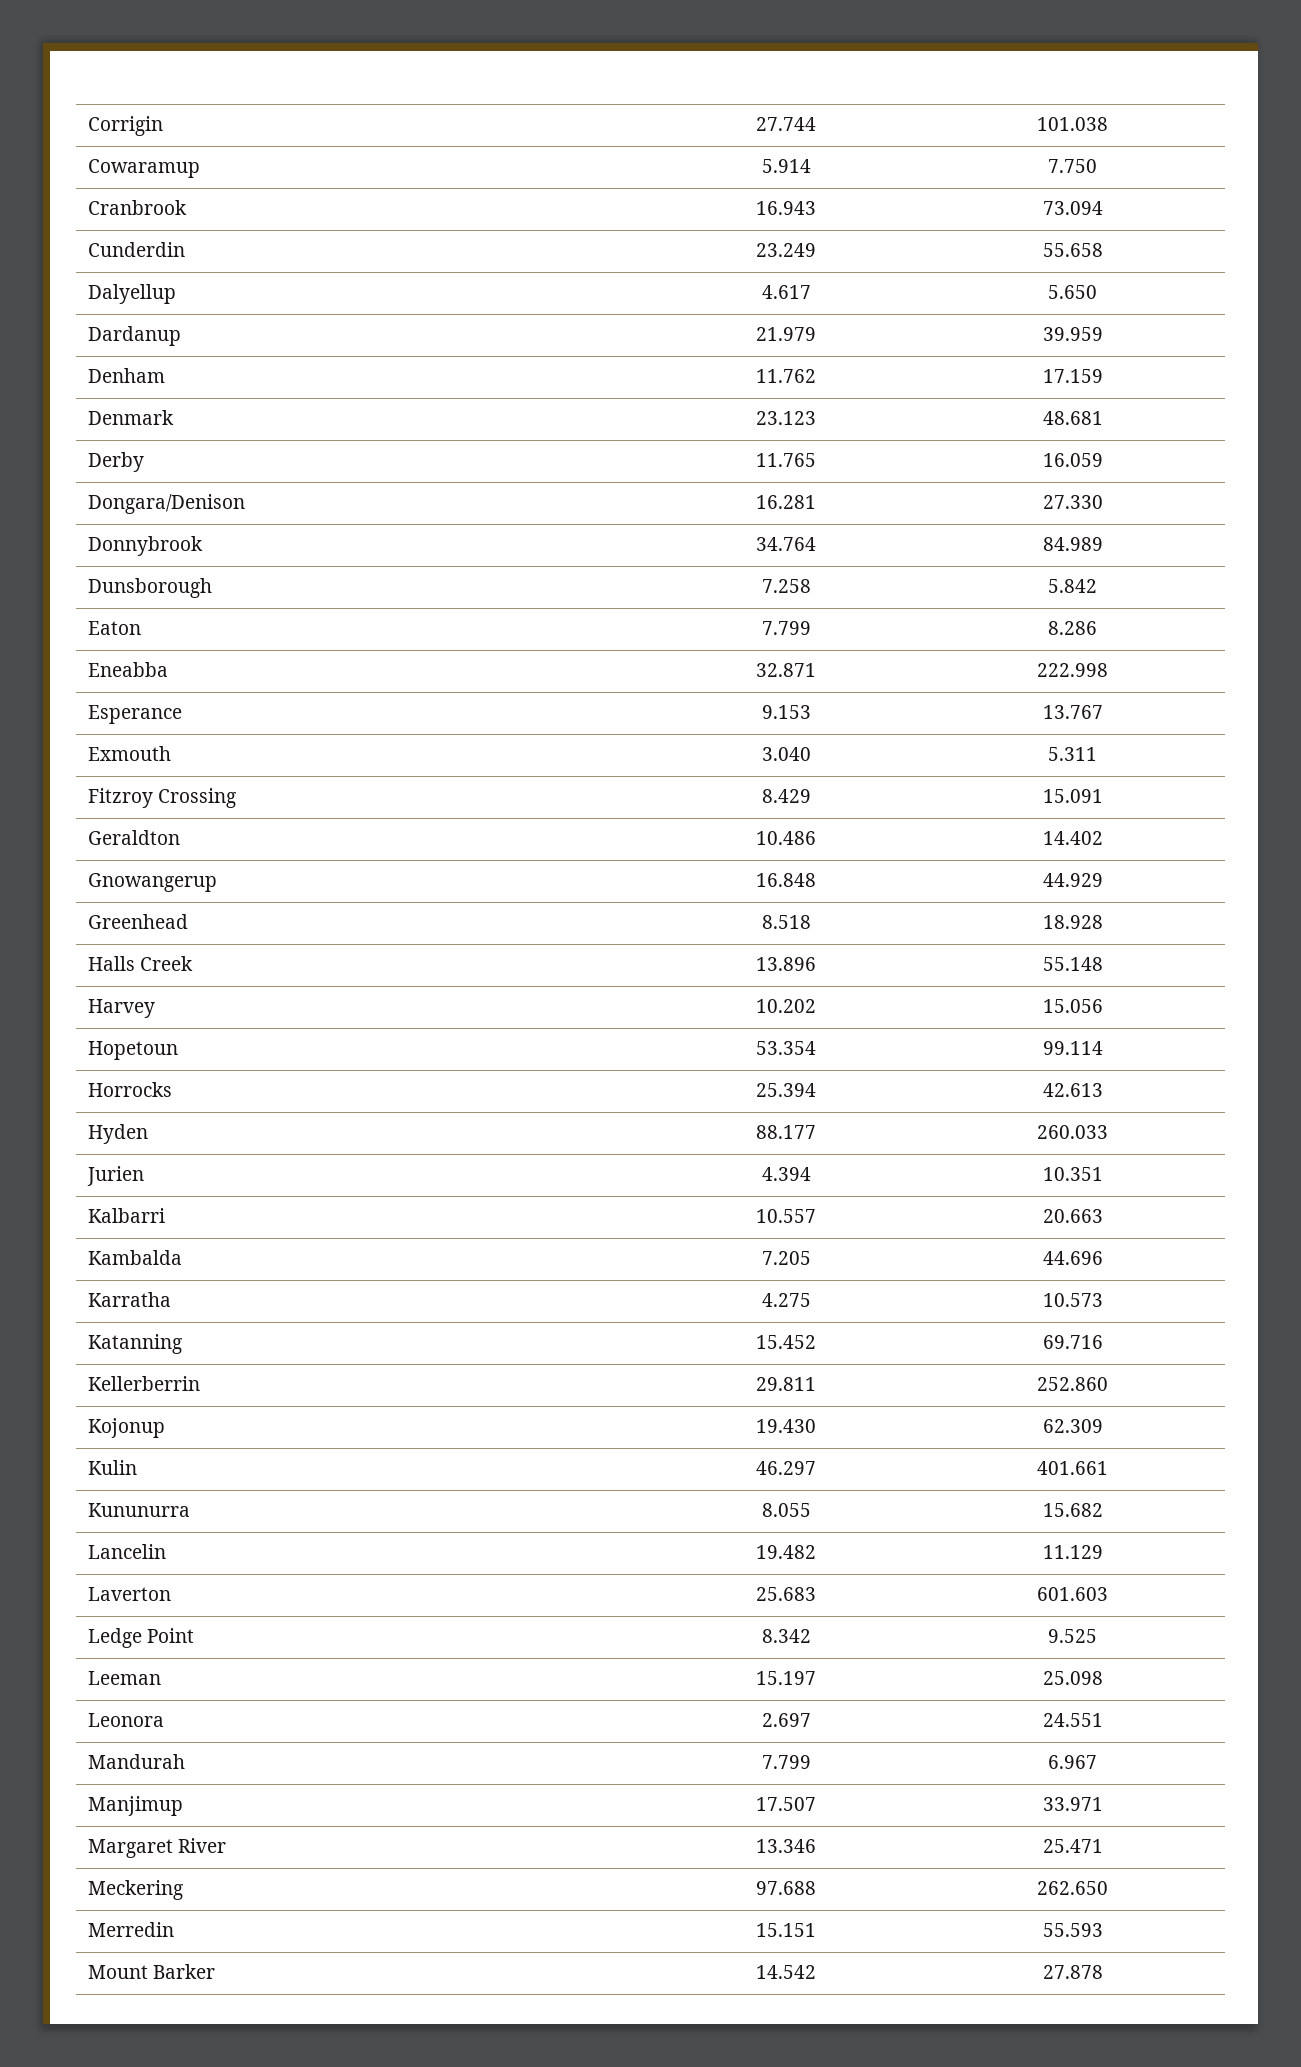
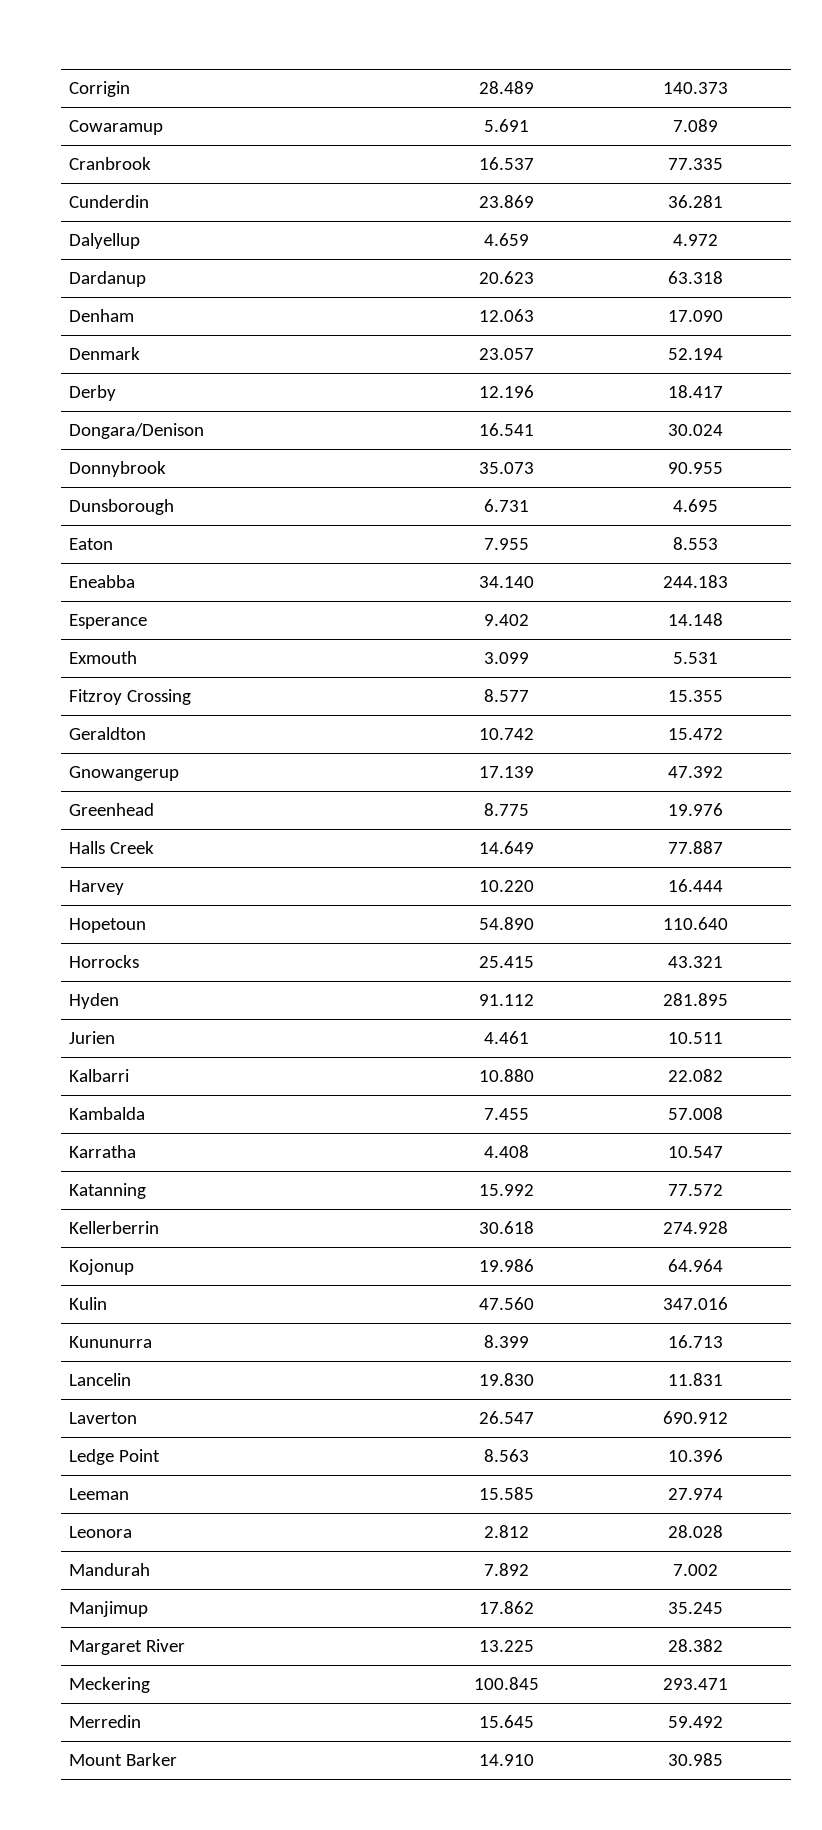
- Corrigin | 27.744 | 101.038
+ Corrigin | 28.489 | 140.373
- Cowaramup | 5.914 | 7.750
+ Cowaramup | 5.691 | 7.089
- Cranbrook | 16.943 | 73.094
+ Cranbrook | 16.537 | 77.335
- Cunderdin | 23.249 | 55.658
+ Cunderdin | 23.869 | 36.281
- Dalyellup | 4.617 | 5.650
+ Dalyellup | 4.659 | 4.972
- Dardanup | 21.979 | 39.959
+ Dardanup | 20.623 | 63.318
- Denham | 11.762 | 17.159
+ Denham | 12.063 | 17.090
- Denmark | 23.123 | 48.681
+ Denmark | 23.057 | 52.194
- Derby | 11.765 | 16.059
+ Derby | 12.196 | 18.417
- Dongara/Denison | 16.281 | 27.330
+ Dongara/Denison | 16.541 | 30.024
- Donnybrook | 34.764 | 84.989
+ Donnybrook | 35.073 | 90.955
- Dunsborough | 7.258 | 5.842
+ Dunsborough | 6.731 | 4.695
- Eaton | 7.799 | 8.286
+ Eaton | 7.955 | 8.553
- Eneabba | 32.871 | 222.998
+ Eneabba | 34.140 | 244.183
- Esperance | 9.153 | 13.767
+ Esperance | 9.402 | 14.148
- Exmouth | 3.040 | 5.311
+ Exmouth | 3.099 | 5.531
- Fitzroy Crossing | 8.429 | 15.091
+ Fitzroy Crossing | 8.577 | 15.355
- Geraldton | 10.486 | 14.402
+ Geraldton | 10.742 | 15.472
- Gnowangerup | 16.848 | 44.929
+ Gnowangerup | 17.139 | 47.392
- Greenhead | 8.518 | 18.928
+ Greenhead | 8.775 | 19.976
- Halls Creek | 13.896 | 55.148
+ Halls Creek | 14.649 | 77.887
- Harvey | 10.202 | 15.056
+ Harvey | 10.220 | 16.444
- Hopetoun | 53.354 | 99.114
+ Hopetoun | 54.890 | 110.640
- Horrocks | 25.394 | 42.613
+ Horrocks | 25.415 | 43.321
- Hyden | 88.177 | 260.033
+ Hyden | 91.112 | 281.895
- Jurien | 4.394 | 10.351
+ Jurien | 4.461 | 10.511
- Kalbarri | 10.557 | 20.663
+ Kalbarri | 10.880 | 22.082
- Kambalda | 7.205 | 44.696
+ Kambalda | 7.455 | 57.008
- Karratha | 4.275 | 10.573
+ Karratha | 4.408 | 10.547
- Katanning | 15.452 | 69.716
+ Katanning | 15.992 | 77.572
- Kellerberrin | 29.811 | 252.860
+ Kellerberrin | 30.618 | 274.928
- Kojonup | 19.430 | 62.309
+ Kojonup | 19.986 | 64.964
- Kulin | 46.297 | 401.661
+ Kulin | 47.560 | 347.016
- Kununurra | 8.055 | 15.682
+ Kununurra | 8.399 | 16.713
- Lancelin | 19.482 | 11.129
+ Lancelin | 19.830 | 11.831
- Laverton | 25.683 | 601.603
+ Laverton | 26.547 | 690.912
- Ledge Point | 8.342 | 9.525
+ Ledge Point | 8.563 | 10.396
- Leeman | 15.197 | 25.098
+ Leeman | 15.585 | 27.974
- Leonora | 2.697 | 24.551
+ Leonora | 2.812 | 28.028
- Mandurah | 7.799 | 6.967
+ Mandurah | 7.892 | 7.002
- Manjimup | 17.507 | 33.971
+ Manjimup | 17.862 | 35.245
- Margaret River | 13.346 | 25.471
+ Margaret River | 13.225 | 28.382
- Meckering | 97.688 | 262.650
+ Meckering | 100.845 | 293.471
- Merredin | 15.151 | 55.593
+ Merredin | 15.645 | 59.492
- Mount Barker | 14.542 | 27.878
+ Mount Barker | 14.910 | 30.985

